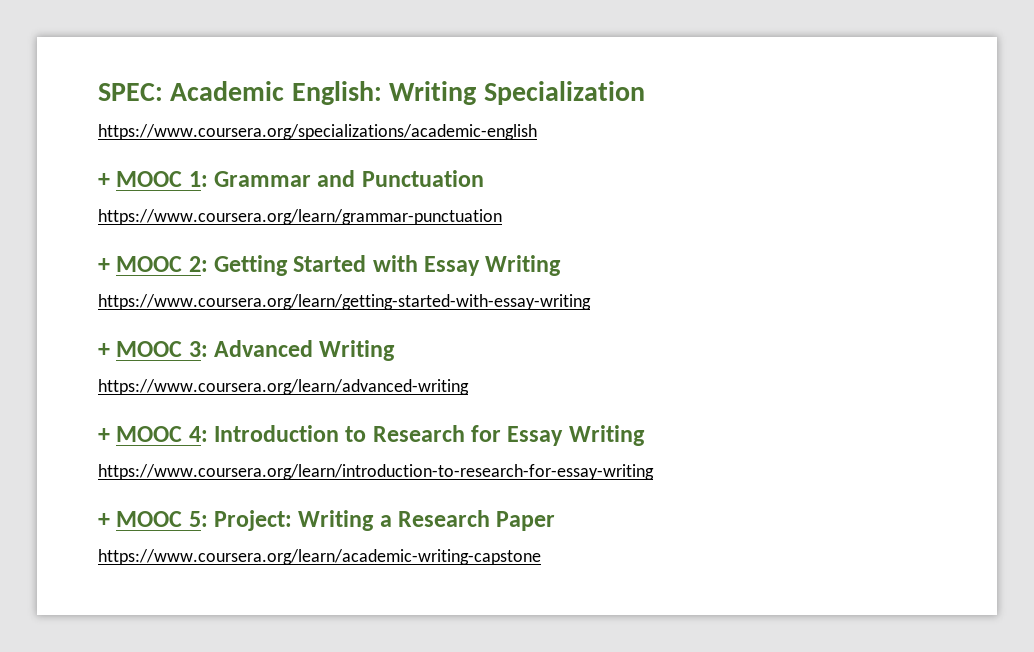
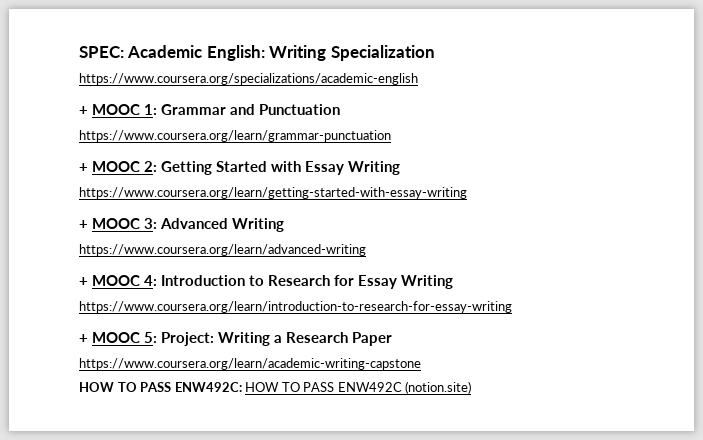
+ HOW TO PASS ENW492C: HOW TO PASS ENW492C (notion.site)

